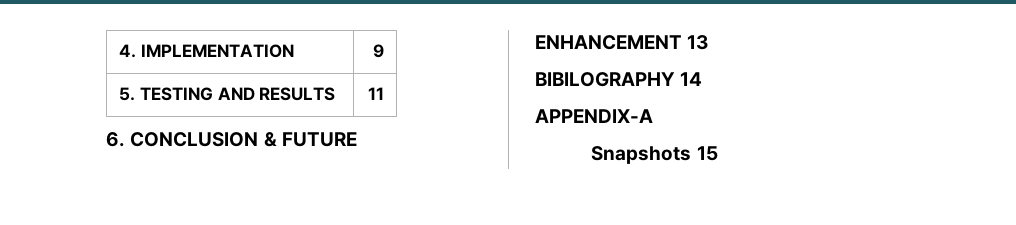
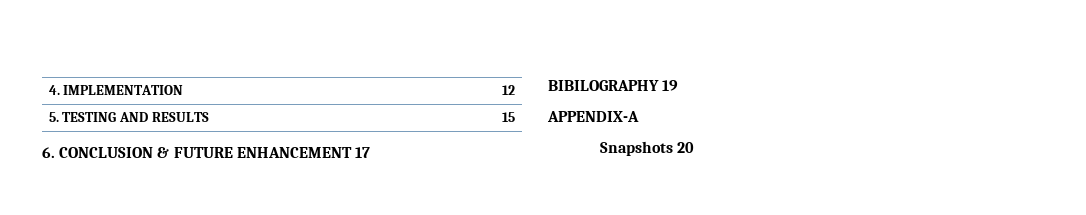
- 4. IMPLEMENTATION | 9
+ 4. IMPLEMENTATION | 12
- 5. TESTING AND RESULTS | 11
+ 5. TESTING AND RESULTS | 15
- 6. CONCLUSION & FUTURE ENHANCEMENT 13
+ 6. CONCLUSION & FUTURE ENHANCEMENT 17
- BIBILOGRAPHY 14
+ BIBILOGRAPHY 19
- Snapshots 15
+ Snapshots 20

